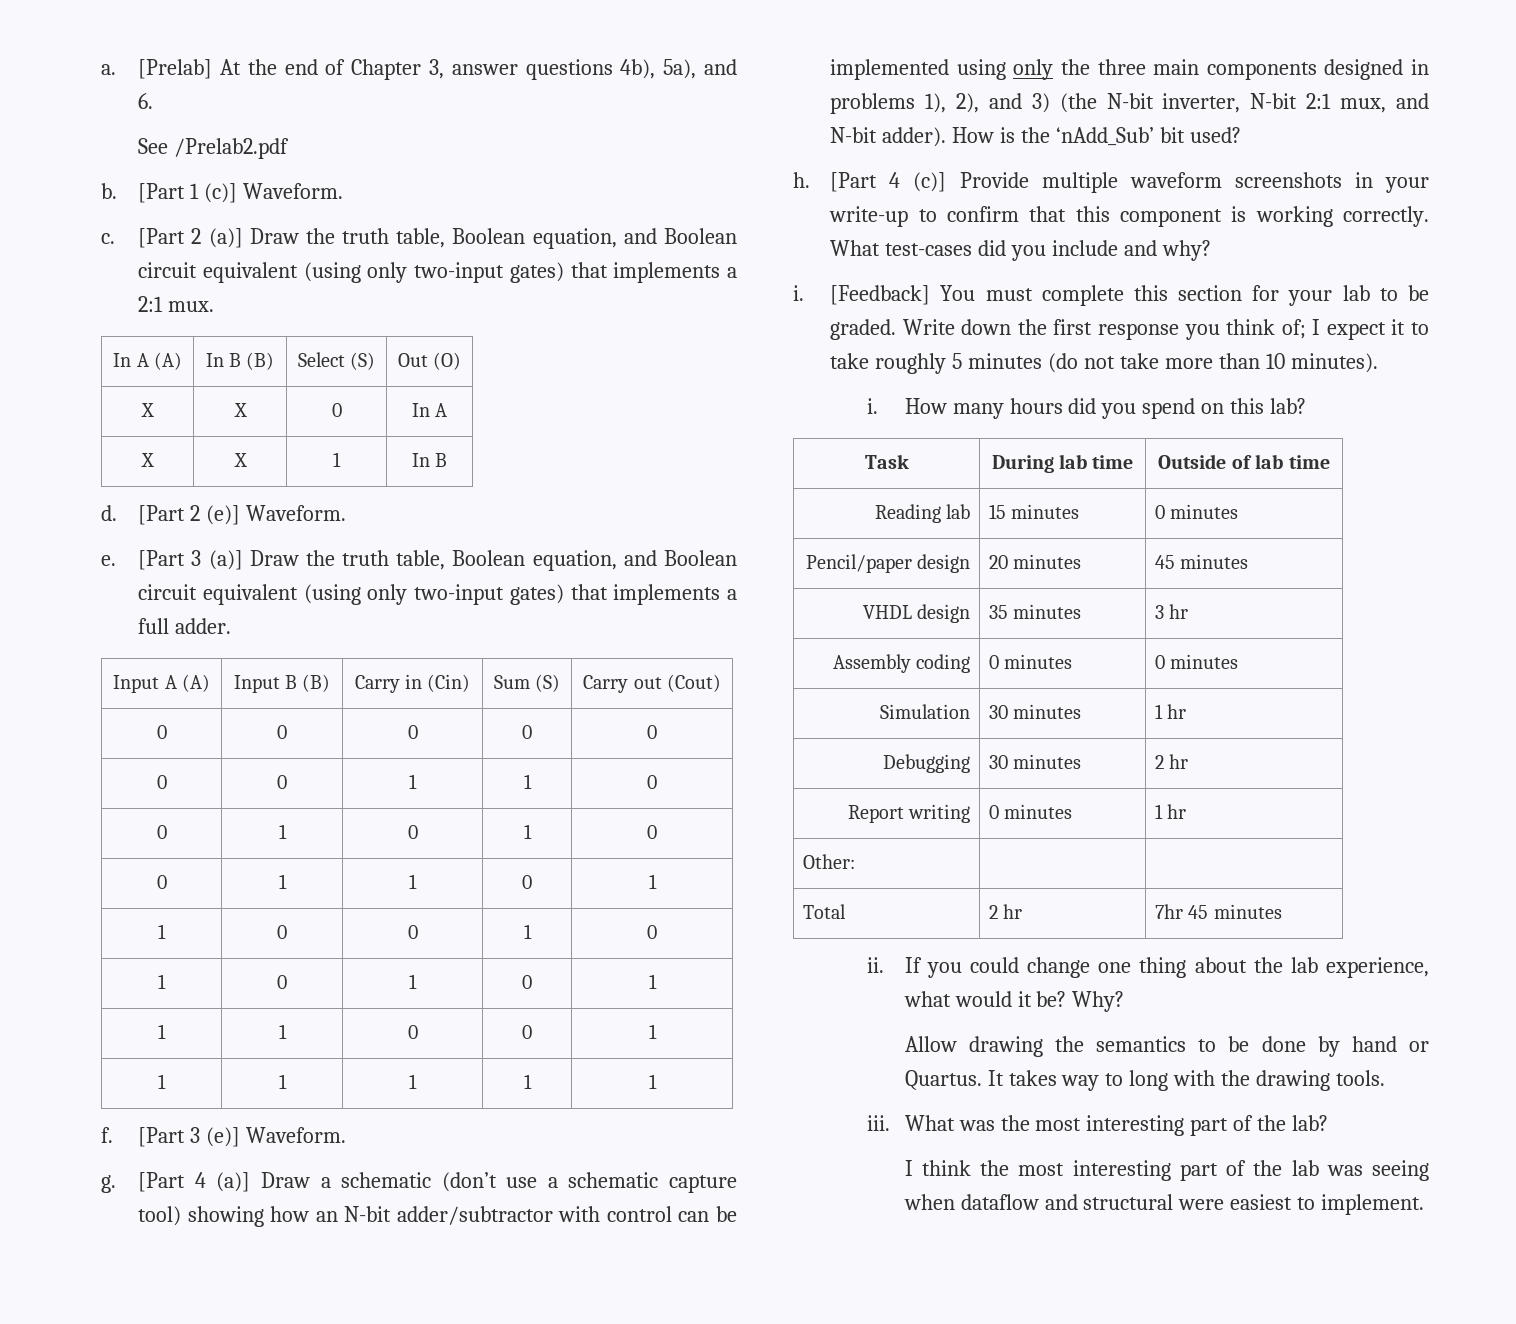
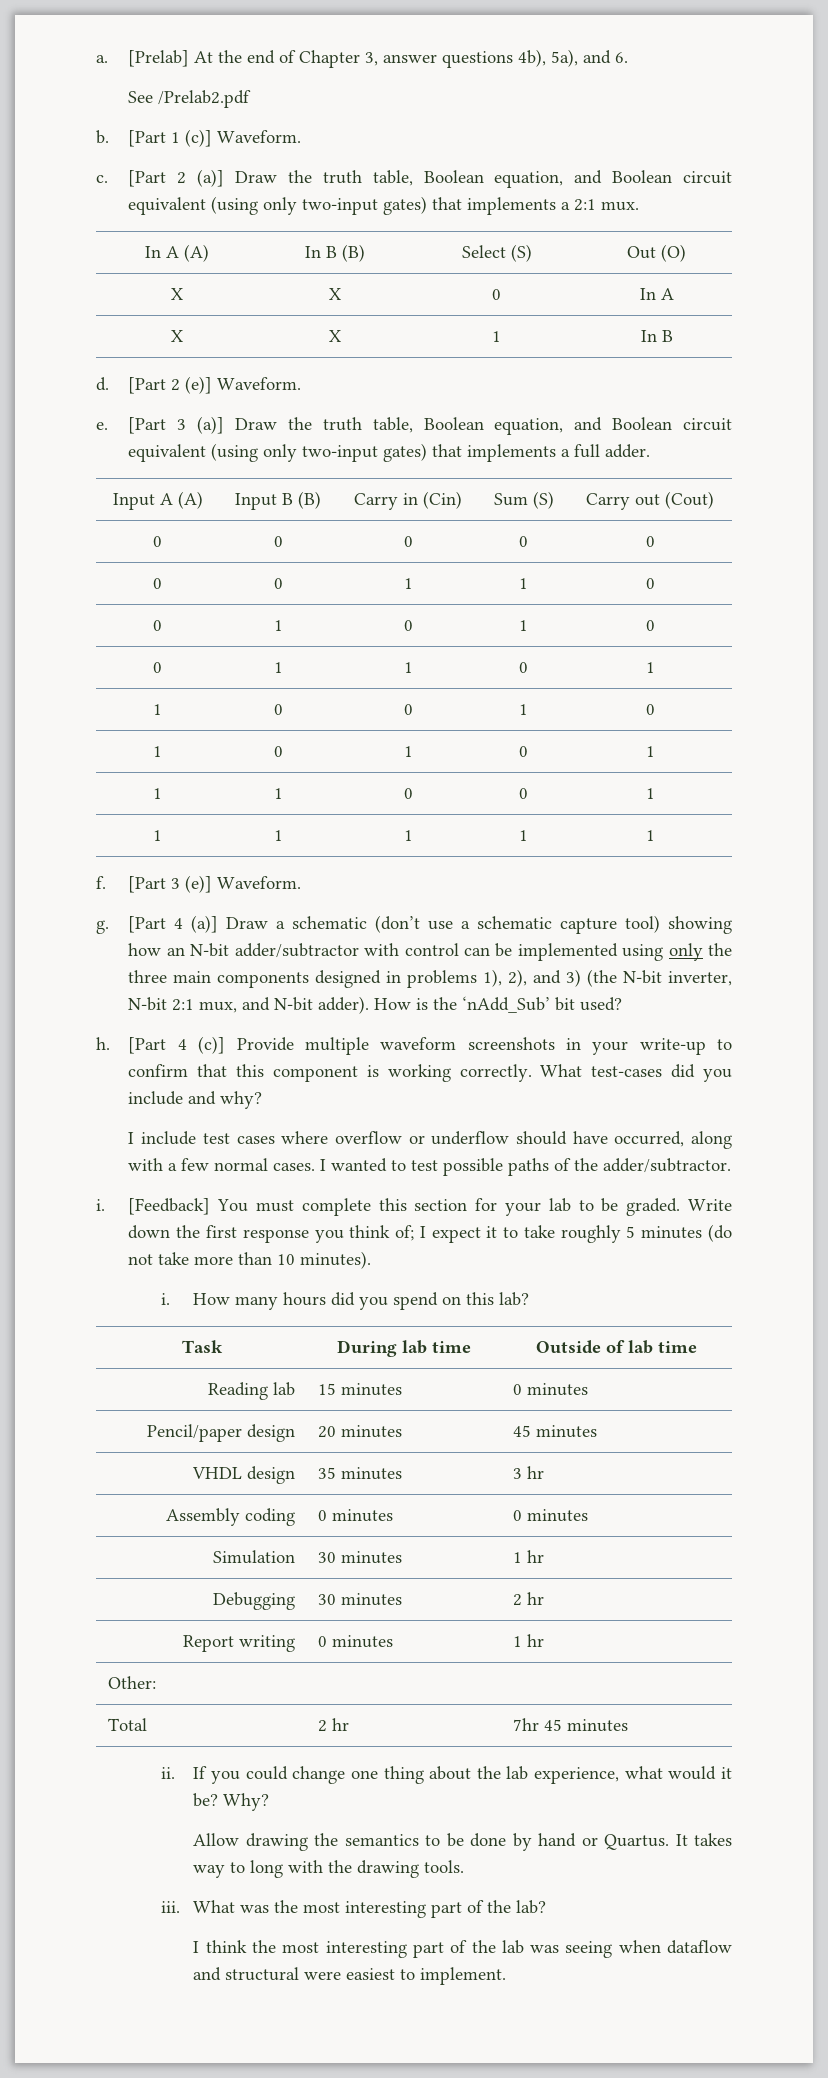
+ I include test cases where overflow or underflow should have occurred, along with a few normal cases. I wanted to test possible paths of the adder/subtractor.

